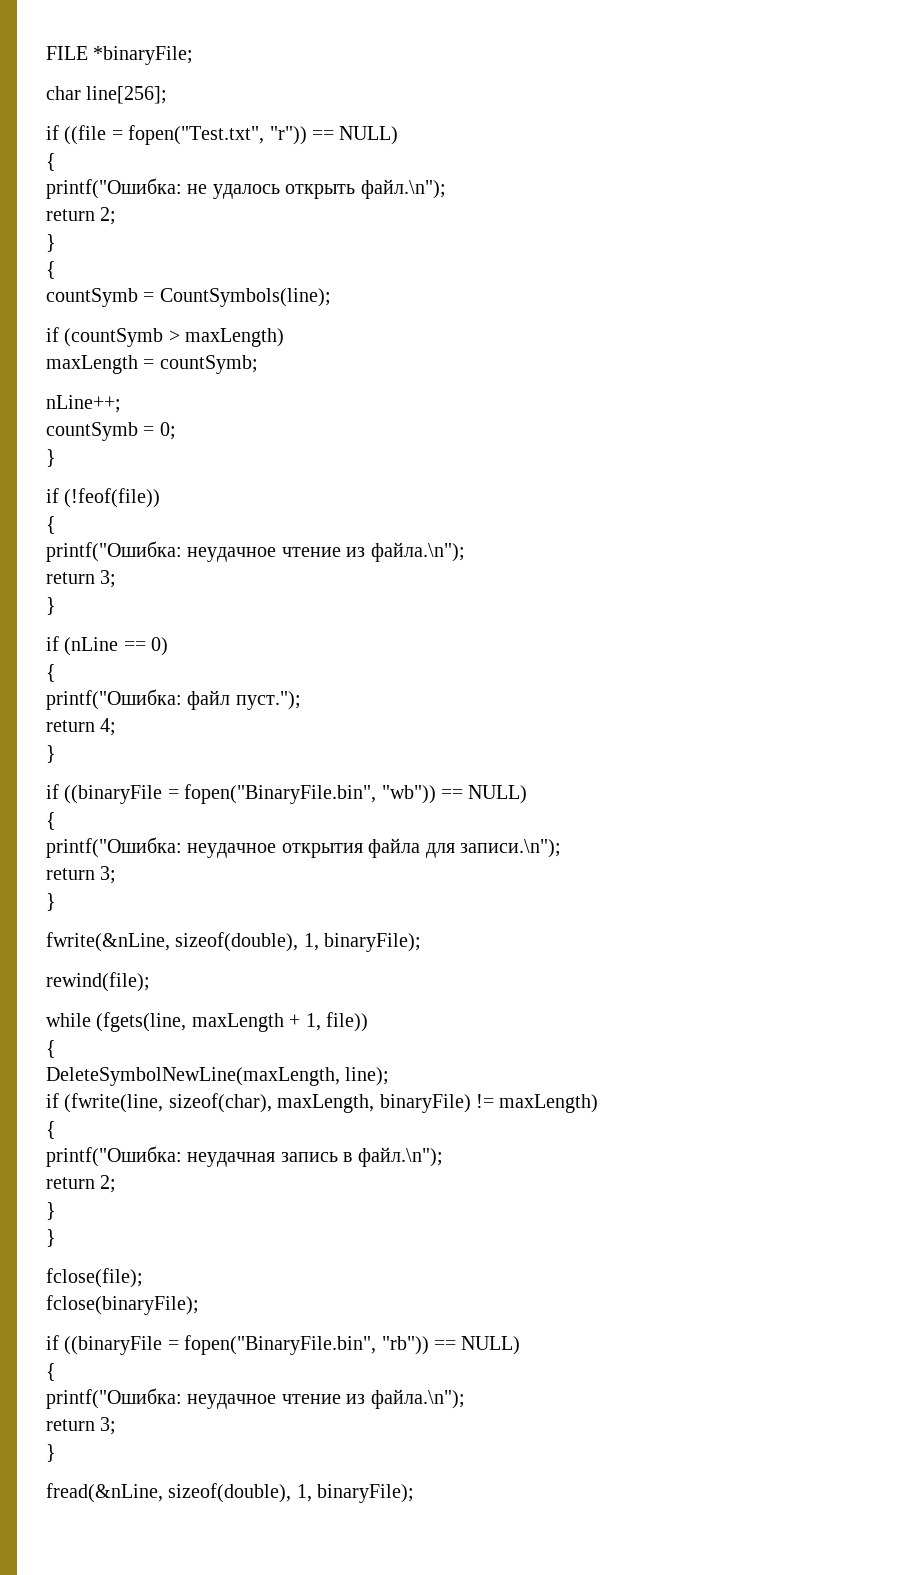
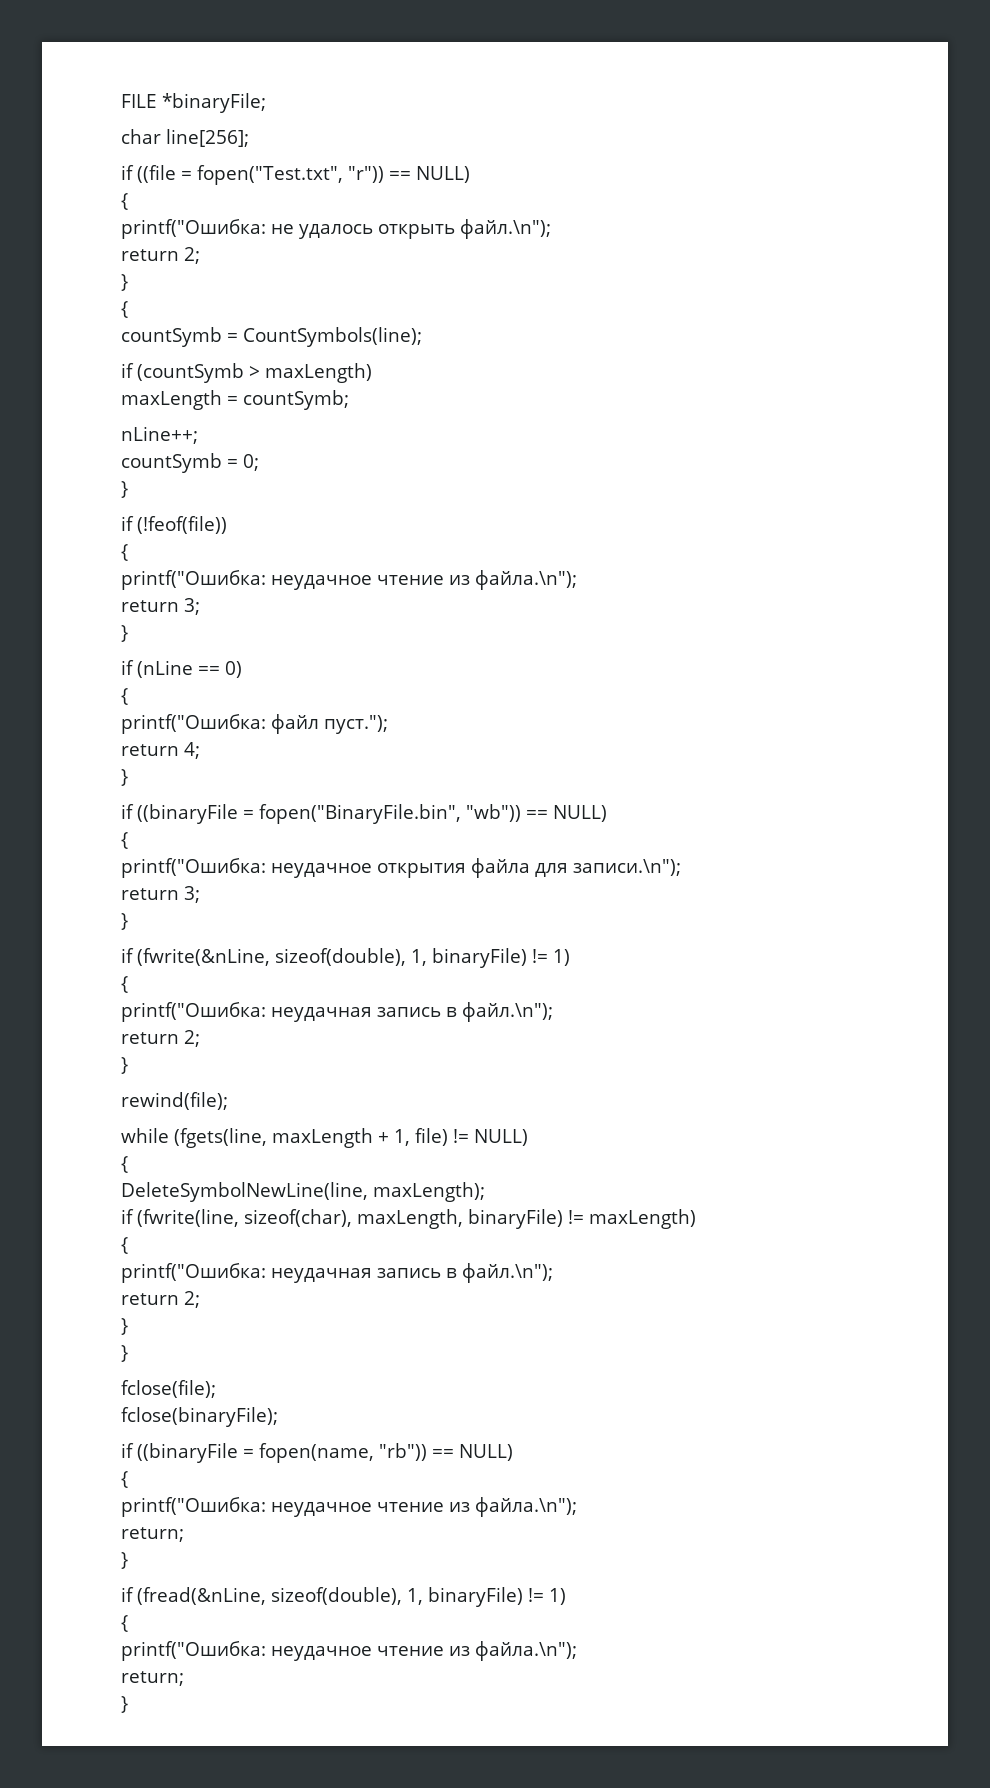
- fwrite(&nLine, sizeof(double), 1, binaryFile);
+ if (fwrite(&nLine, sizeof(double), 1, binaryFile) != 1)
+ {
+ printf("Ошибка: неудачная запись в файл.\n");
+ return 2;
+ }
- while (fgets(line, maxLength + 1, file))
+ while (fgets(line, maxLength + 1, file) != NULL)
  {
- DeleteSymbolNewLine(maxLength, line);
+ DeleteSymbolNewLine(line, maxLength);
- if ((binaryFile = fopen("BinaryFile.bin", "rb")) == NULL)
+ if ((binaryFile = fopen(name, "rb")) == NULL)
  {
  printf("Ошибка: неудачное чтение из файла.\n");
- return 3;
+ return;
  }
- fread(&nLine, sizeof(double), 1, binaryFile);
+ if (fread(&nLine, sizeof(double), 1, binaryFile) != 1)
+ {
+ printf("Ошибка: неудачное чтение из файла.\n");
+ return;
+ }

